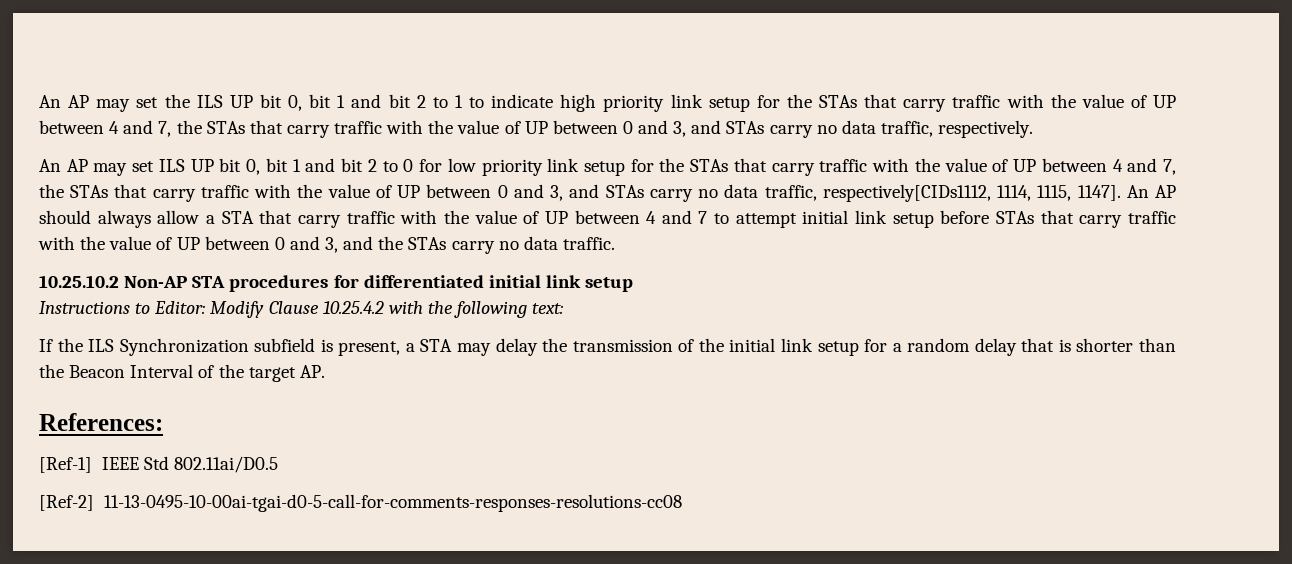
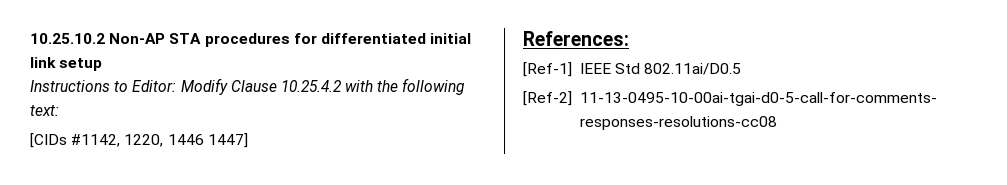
- An AP may set the ILS UP bit 0, bit 1 and bit 2 to 1 to indicate high priority link setup for the STAs that carry traffic with the value of UP between 4 and 7, the STAs that carry traffic with the value of UP between 0 and 3, and STAs carry no data traffic, respectively.
- An AP may set ILS UP bit 0, bit 1 and bit 2 to 0 for low priority link setup for the STAs that carry traffic with the value of UP between 4 and 7, the STAs that carry traffic with the value of UP between 0 and 3, and STAs carry no data traffic, respectively[CIDs1112, 1114, 1115, 1147]. An AP should always allow a STA that carry traffic with the value of UP between 4 and 7 to attempt initial link setup before STAs that carry traffic with the value of UP between 0 and 3, and the STAs carry no data traffic.
- If the ILS Synchronization subfield is present, a STA may delay the transmission of the initial link setup for a random delay that is shorter than the Beacon Interval of the target AP.
+ [CIDs #1142, 1220, 1446 1447]

